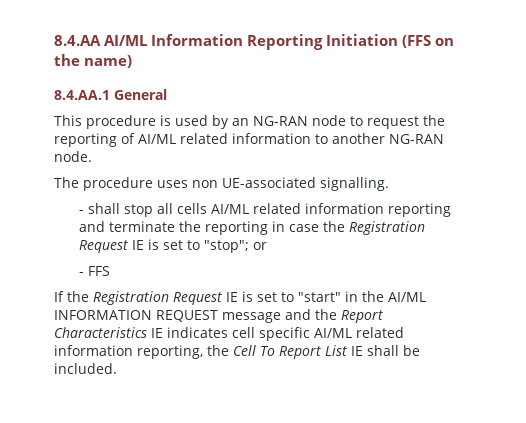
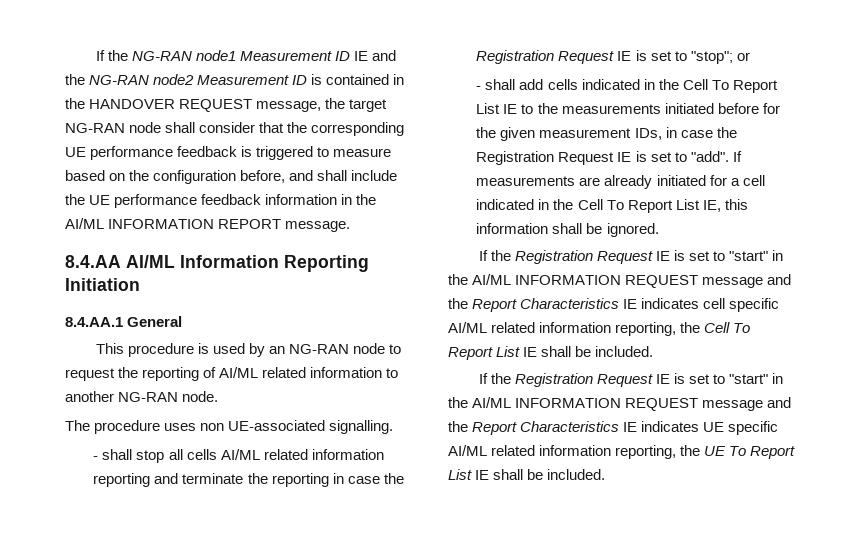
+ If the NG-RAN node1 Measurement ID IE and the NG-RAN node2 Measurement ID is contained in the HANDOVER REQUEST message, the target NG-RAN node shall consider that the corresponding UE performance feedback is triggered to measure based on the configuration before, and shall include the UE performance feedback information in the AI/ML INFORMATION REPORT message.
- 8.4.AA AI/ML Information Reporting Initiation (FFS on the name)
+ 8.4.AA AI/ML Information Reporting Initiation
- - FFS
+ - shall add cells indicated in the Cell To Report List IE to the measurements initiated before for the given measurement IDs, in case the Registration Request IE is set to "add". If measurements are already initiated for a cell indicated in the Cell To Report List IE, this information shall be ignored.
+ If the Registration Request IE is set to "start" in the AI/ML INFORMATION REQUEST message and the Report Characteristics IE indicates UE specific AI/ML related information reporting, the UE To Report List IE shall be included.

